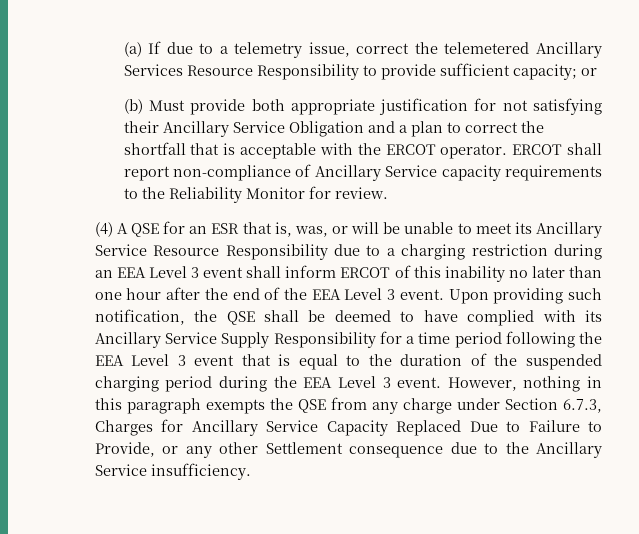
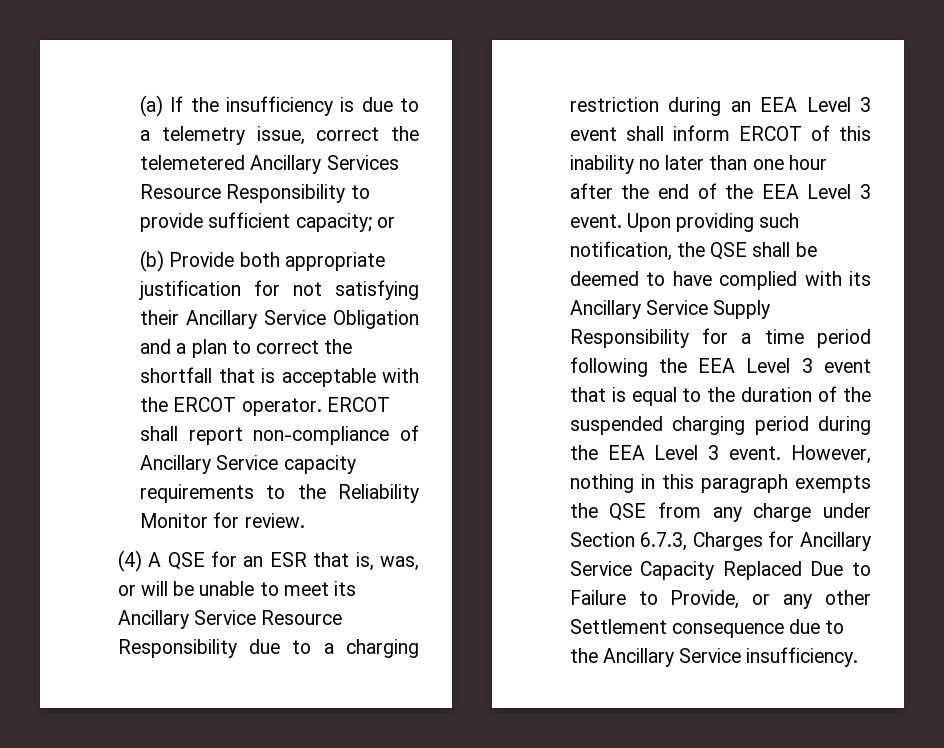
- (a) If due to a telemetry issue, correct the telemetered Ancillary Services Resource Responsibility to provide sufficient capacity; or
+ (a) If the insufficiency is due to a telemetry issue, correct the telemetered Ancillary Services Resource Responsibility to provide sufficient capacity; or
- (b) Must provide both appropriate justification for not satisfying their Ancillary Service Obligation and a plan to correct the shortfall that is acceptable with the ERCOT operator.
+ (b) Provide both appropriate justification for not satisfying their Ancillary Service Obligation and a plan to correct the shortfall that is acceptable with the ERCOT operator.

